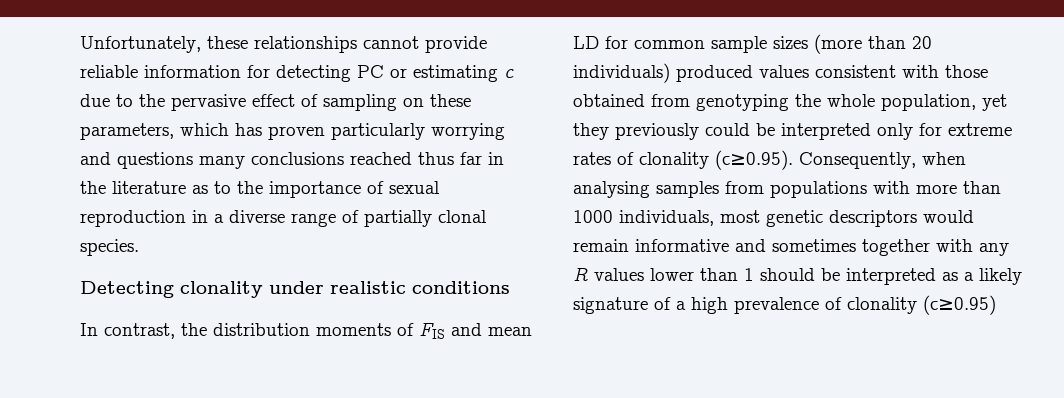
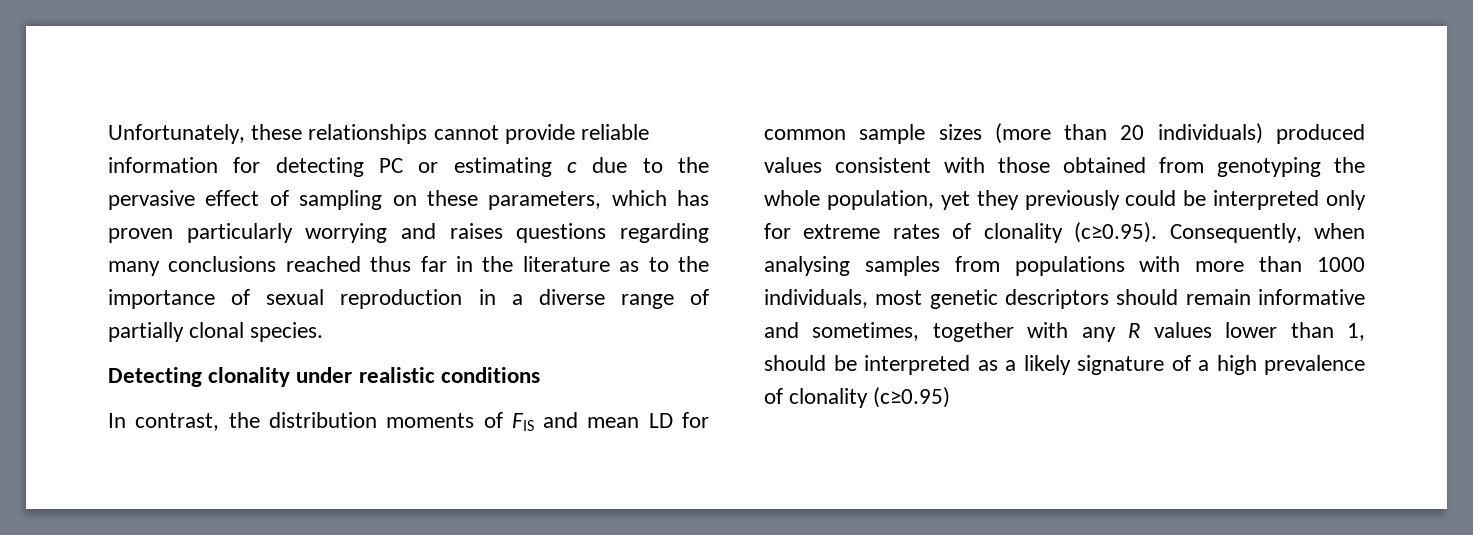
- Unfortunately, these relationships cannot provide reliable information for detecting PC or estimating c due to the pervasive effect of sampling on these parameters, which has proven particularly worrying and questions many conclusions reached thus far in the literature as to the importance of sexual reproduction in a diverse range of partially clonal species.
+ Unfortunately, these relationships cannot provide reliable information for detecting PC or estimating c due to the pervasive effect of sampling on these parameters, which has proven particularly worrying and raises questions regarding many conclusions reached thus far in the literature as to the importance of sexual reproduction in a diverse range of partially clonal species.
- In contrast, the distribution moments of FIS and mean LD for common sample sizes (more than 20 individuals) produced values consistent with those obtained from genotyping the whole population, yet they previously could be interpreted only for extreme rates of clonality (c≥0.95). Consequently, when analysing samples from populations with more than 1000 individuals, most genetic descriptors would remain informative and sometimes together with any R values lower than 1 should be interpreted as a likely signature of a high prevalence of clonality (c≥0.95)
+ In contrast, the distribution moments of FIS and mean LD for common sample sizes (more than 20 individuals) produced values consistent with those obtained from genotyping the whole population, yet they previously could be interpreted only for extreme rates of clonality (c≥0.95). Consequently, when analysing samples from populations with more than 1000 individuals, most genetic descriptors should remain informative and sometimes, together with any R values lower than 1, should be interpreted as a likely signature of a high prevalence of clonality (c≥0.95)

